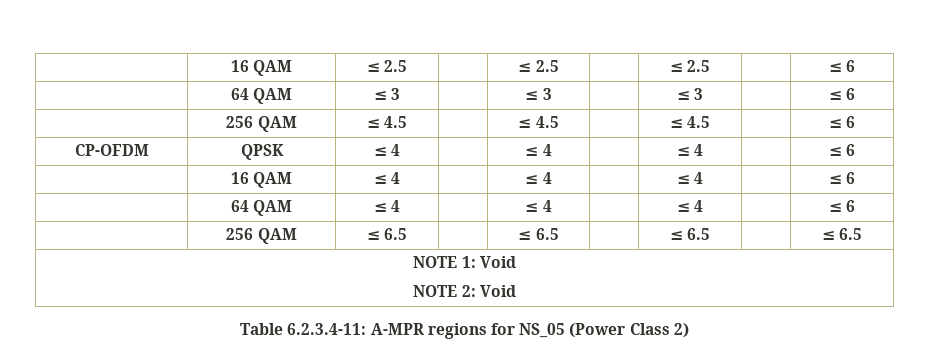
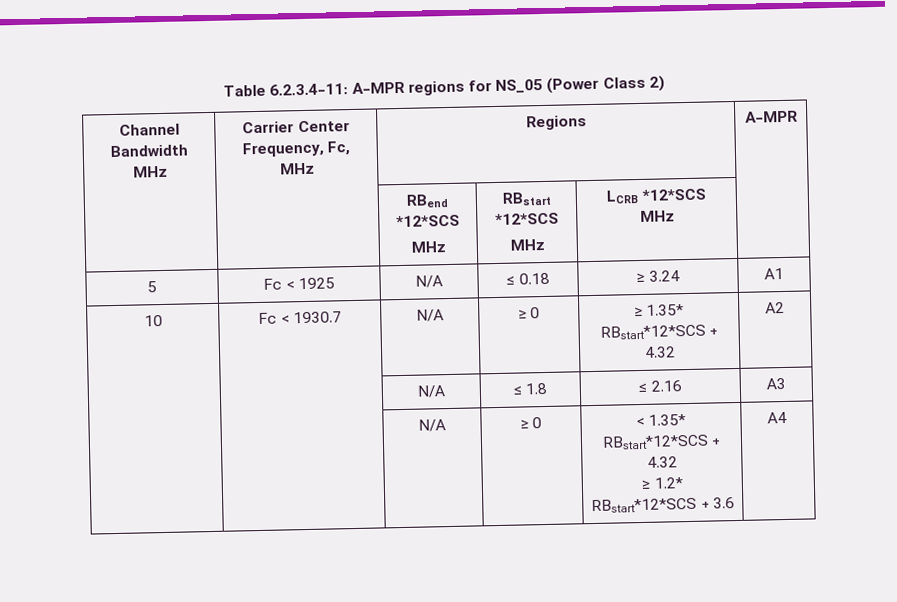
- | 16 QAM | ≤ 2.5 | | ≤ 2.5 | | ≤ 2.5 | | ≤ 6
- | 64 QAM | ≤ 3 | | ≤ 3 | | ≤ 3 | | ≤ 6
- | 256 QAM | ≤ 4.5 | | ≤ 4.5 | | ≤ 4.5 | | ≤ 6
- CP-OFDM | QPSK | ≤ 4 | | ≤ 4 | | ≤ 4 | | ≤ 6
- | 16 QAM | ≤ 4 | | ≤ 4 | | ≤ 4 | | ≤ 6
- | 64 QAM | ≤ 4 | | ≤ 4 | | ≤ 4 | | ≤ 6
- | 256 QAM | ≤ 6.5 | | ≤ 6.5 | | ≤ 6.5 | | ≤ 6.5
- NOTE 1: Void
- NOTE 2: Void
+ Channel Bandwidth MHz | Carrier Center Frequency, Fc, MHz | Regions | A-MPR
+ | | RBend *12*SCS
+ MHz | RBstart *12*SCS
+ MHz | LCRB *12*SCS
+ MHz |
+ 5 | Fc < 1925 | N/A | ≤ 0.18 | ≥ 3.24 | A1
+ 10 | Fc < 1930.7 | N/A | ≥ 0 | ≥ 1.35* RBstart*12*SCS + 4.32 | A2
+ | | N/A | ≤ 1.8 | ≤ 2.16 | A3
+ | | N/A | ≥ 0 | < 1.35* RBstart*12*SCS + 4.32
+ ≥ 1.2* RBstart*12*SCS + 3.6 | A4

